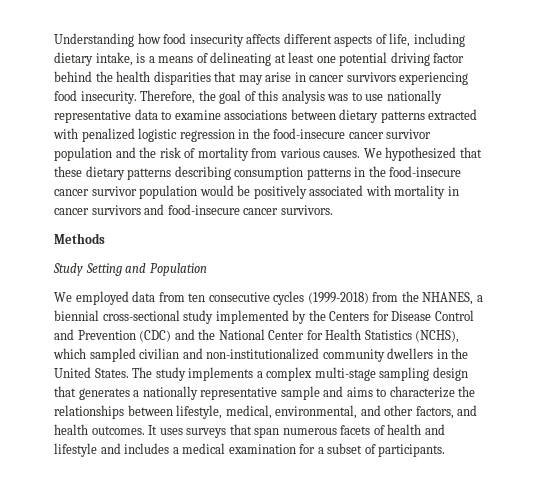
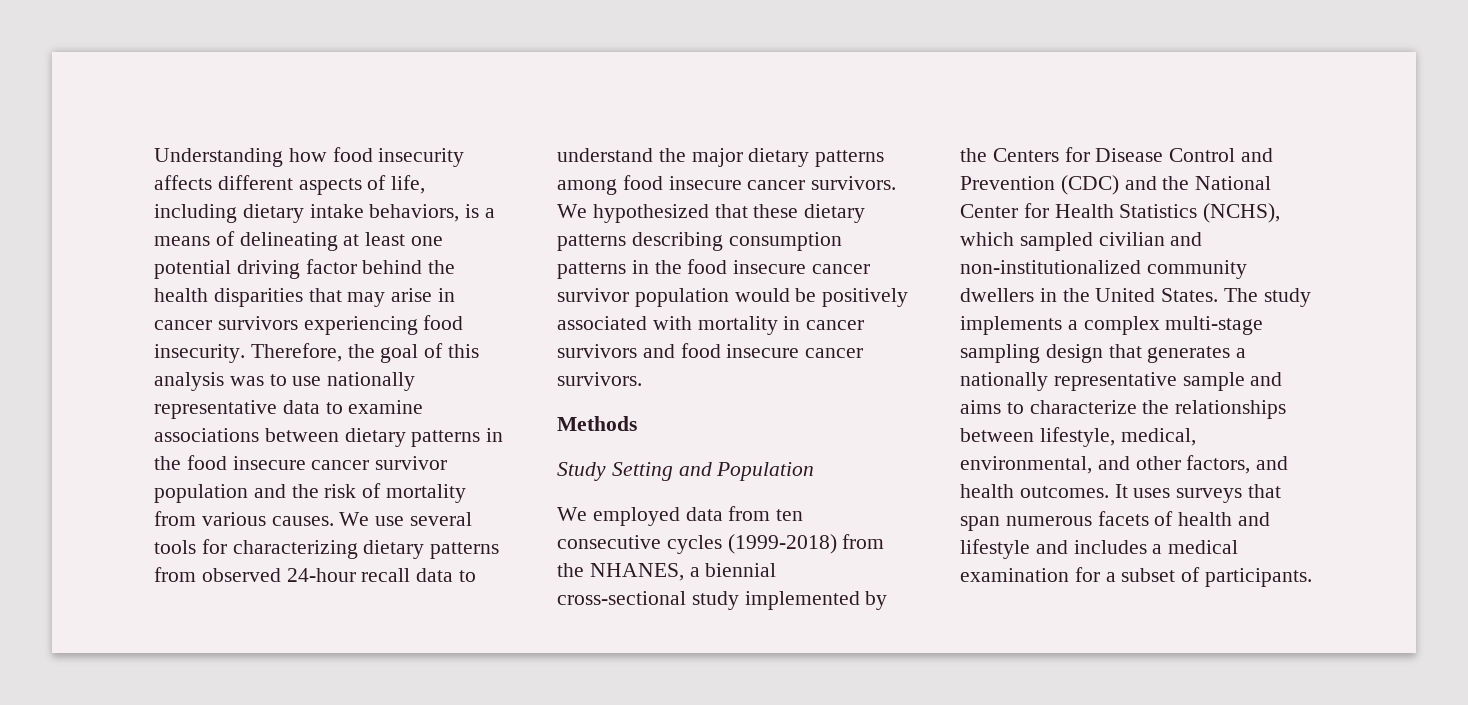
- Understanding how food insecurity affects different aspects of life, including dietary intake, is a means of delineating at least one potential driving factor behind the health disparities that may arise in cancer survivors experiencing food insecurity.
+ Understanding how food insecurity affects different aspects of life, including dietary intake behaviors, is a means of delineating at least one potential driving factor behind the health disparities that may arise in cancer survivors experiencing food insecurity.
- Therefore, the goal of this analysis was to use nationally representative data to examine associations between dietary patterns extracted with penalized logistic regression in the food-insecure cancer survivor population and the risk of mortality from various causes.
+ Therefore, the goal of this analysis was to use nationally representative data to examine associations between dietary patterns in the food insecure cancer survivor population and the risk of mortality from various causes.
- We hypothesized that these dietary patterns describing consumption patterns in the food-insecure cancer survivor population would be positively associated with mortality in cancer survivors and food-insecure cancer survivors.
+ We use several tools for characterizing dietary patterns from observed 24-hour recall data to understand the major dietary patterns among food insecure cancer survivors. We hypothesized that these dietary patterns describing consumption patterns in the food insecure cancer survivor population would be positively associated with mortality in cancer survivors and food insecure cancer survivors.

